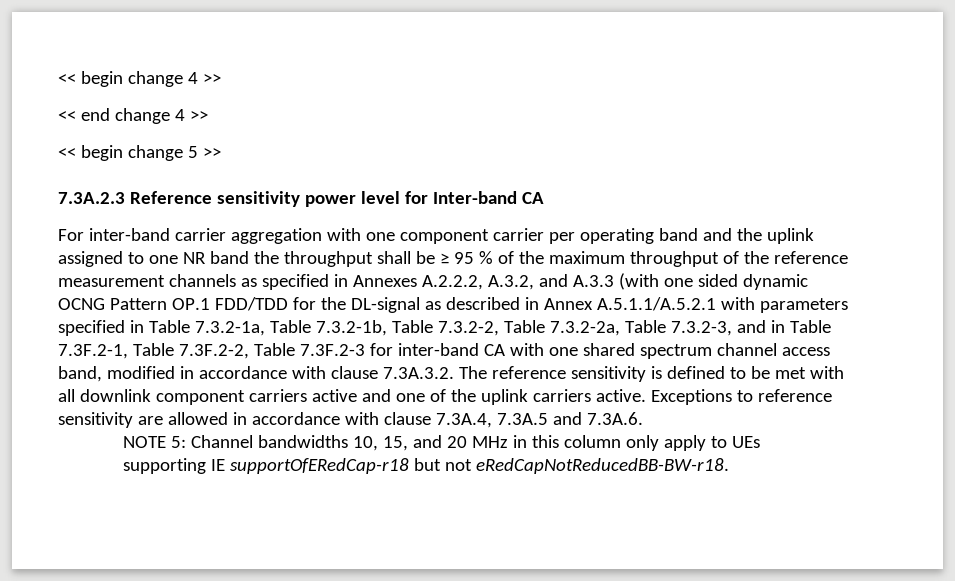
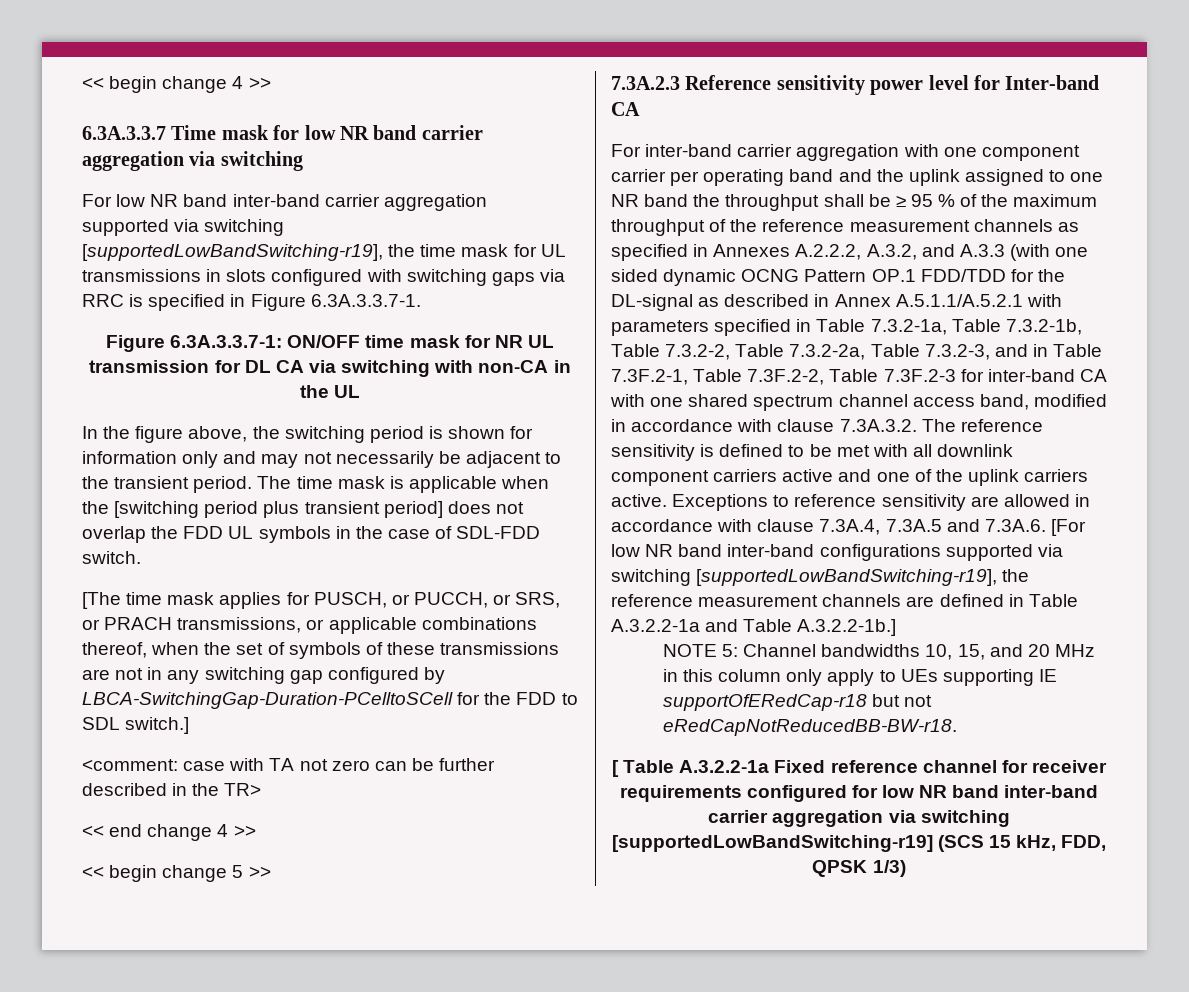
+ 6.3A.3.3.7 Time mask for low NR band carrier aggregation via switching
+ For low NR band inter-band carrier aggregation supported via switching [supportedLowBandSwitching-r19], the time mask for UL transmissions in slots configured with switching gaps via RRC is specified in Figure 6.3A.3.3.7-1.
+ Figure 6.3A.3.3.7-1: ON/OFF time mask for NR UL transmission for DL CA via switching with non-CA in the UL
+ In the figure above, the switching period is shown for information only and may not necessarily be adjacent to the transient period. The time mask is applicable when the [switching period plus transient period] does not overlap the FDD UL symbols in the case of SDL-FDD switch.
+ [The time mask applies for PUSCH, or PUCCH, or SRS, or PRACH transmissions, or applicable combinations thereof, when the set of symbols of these transmissions are not in any switching gap configured by LBCA-SwitchingGap-Duration-PCelltoSCell for the FDD to SDL switch.]
+ <comment: case with TA not zero can be further described in the TR>
- Exceptions to reference sensitivity are allowed in accordance with clause 7.3A.4, 7.3A.5 and 7.3A.6.
+ Exceptions to reference sensitivity are allowed in accordance with clause 7.3A.4, 7.3A.5 and 7.3A.6. [For low NR band inter-band configurations supported via switching [supportedLowBandSwitching-r19], the reference measurement channels are defined in Table A.3.2.2-1a and Table A.3.2.2-1b.]
+ [ Table A.3.2.2-1a Fixed reference channel for receiver requirements configured for low NR band inter-band carrier aggregation via switching [supportedLowBandSwitching-r19] (SCS 15 kHz, FDD, QPSK 1/3)

